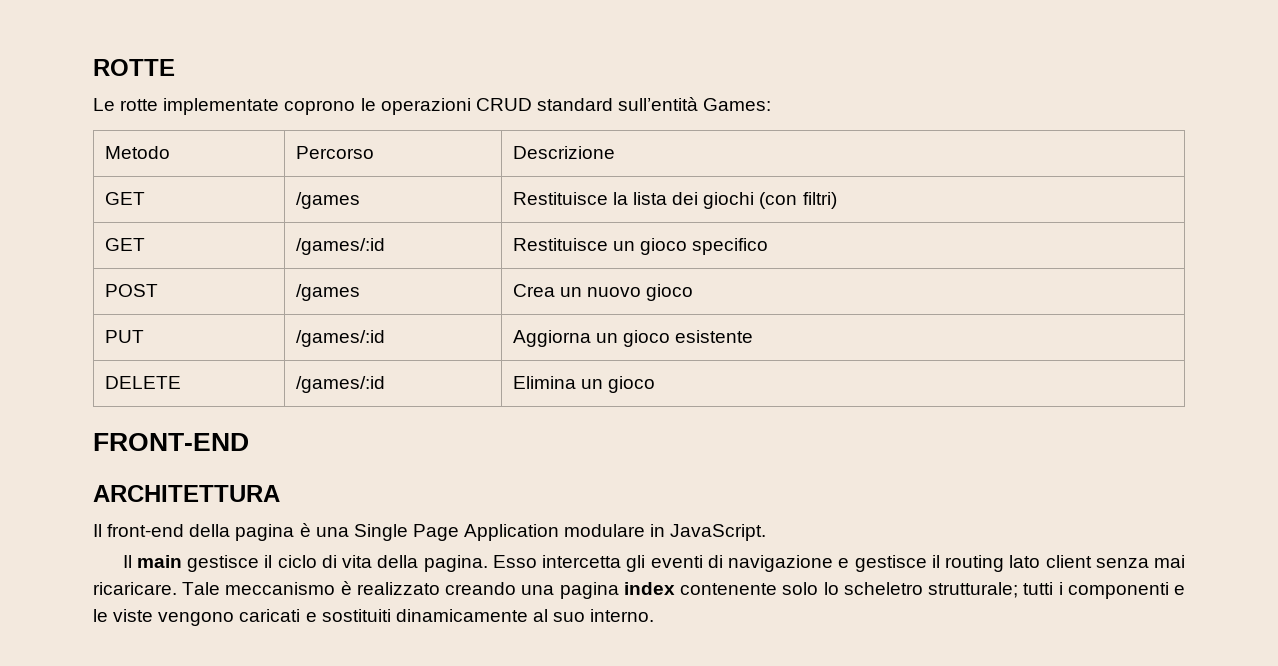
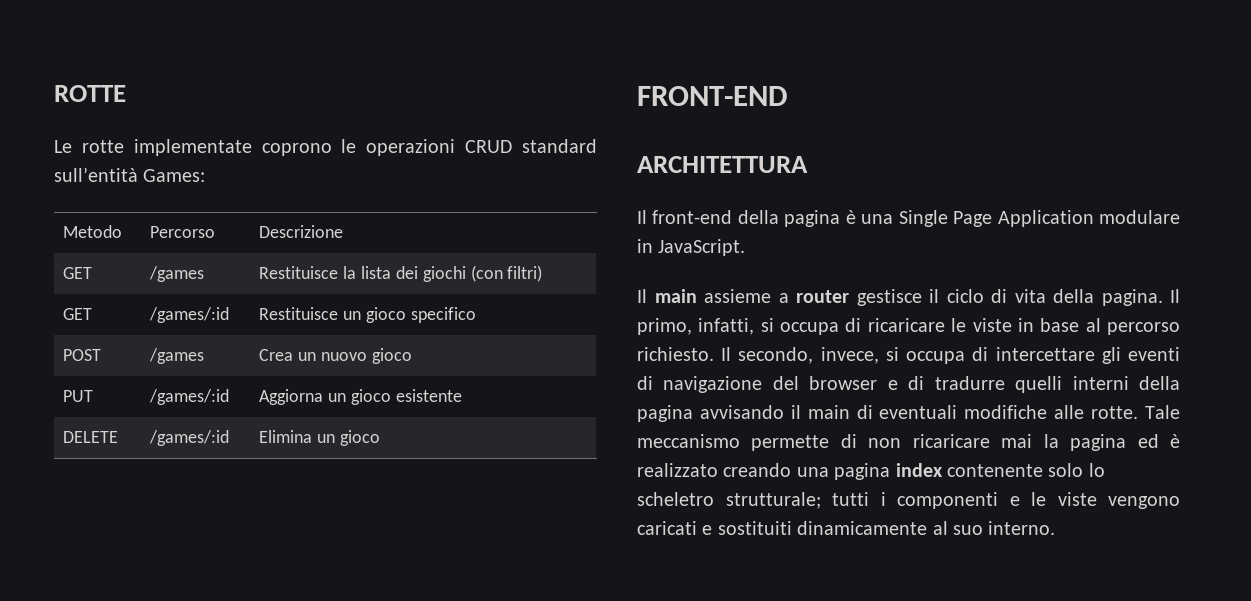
- Il main gestisce il ciclo di vita della pagina.
+ Il main assieme a router gestisce il ciclo di vita della pagina.
- Esso intercetta gli eventi di navigazione e gestisce il routing lato client senza mai ricaricare. Tale meccanismo è realizzato creando una pagina index contenente solo lo scheletro strutturale; tutti i componenti e le viste vengono caricati e sostituiti dinamicamente al suo interno.
+ Il primo, infatti, si occupa di ricaricare le viste in base al percorso richiesto. Il secondo, invece, si occupa di intercettare gli eventi di navigazione del browser e di tradurre quelli interni della pagina avvisando il main di eventuali modifiche alle rotte. Tale meccanismo permette di non ricaricare mai la pagina ed è realizzato creando una pagina index contenente solo lo scheletro strutturale; tutti i componenti e le viste vengono caricati e sostituiti dinamicamente al suo interno.

